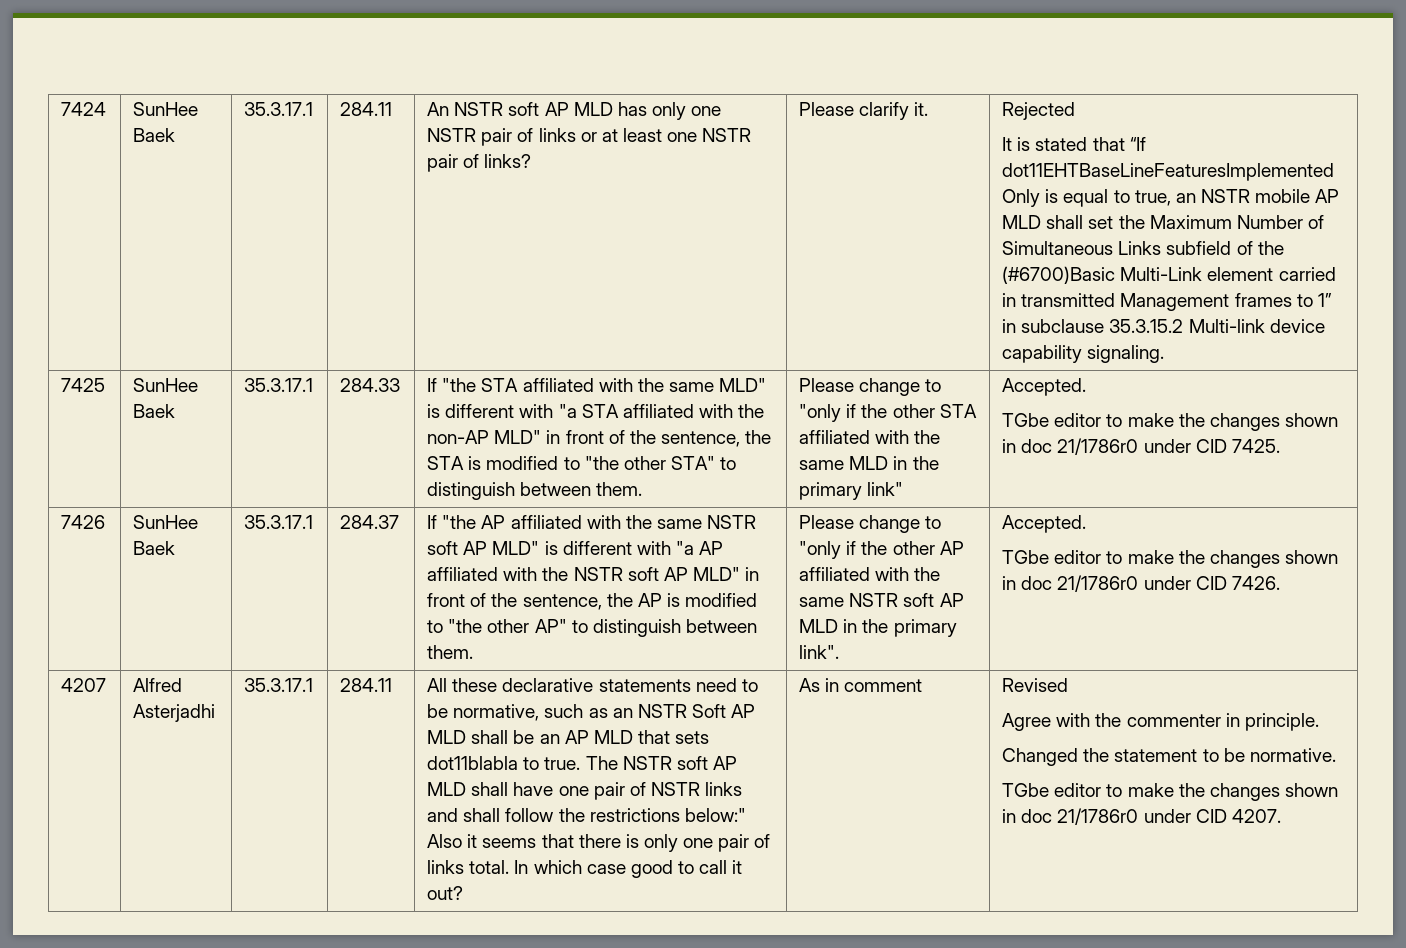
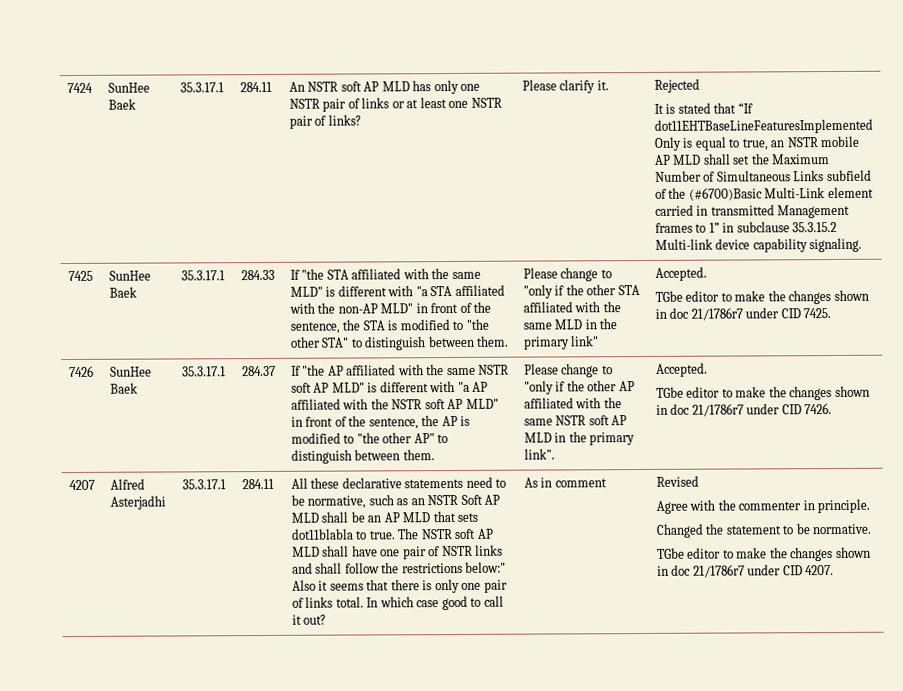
- TGbe editor to make the changes shown in doc 21/1786r0 under CID 7425.
+ TGbe editor to make the changes shown in doc 21/1786r7 under CID 7425.
- TGbe editor to make the changes shown in doc 21/1786r0 under CID 7426.
+ TGbe editor to make the changes shown in doc 21/1786r7 under CID 7426.
- TGbe editor to make the changes shown in doc 21/1786r0 under CID 4207.
+ TGbe editor to make the changes shown in doc 21/1786r7 under CID 4207.

